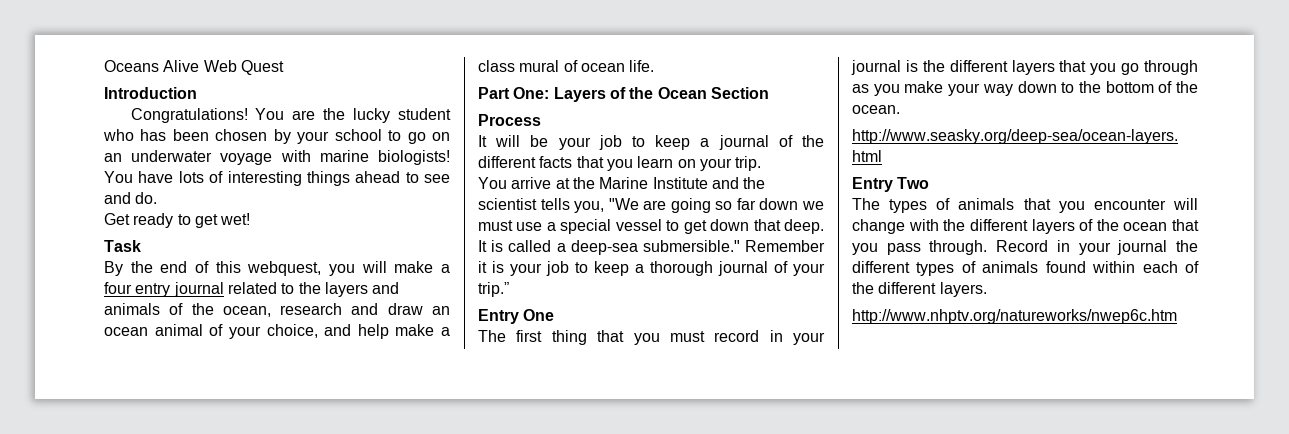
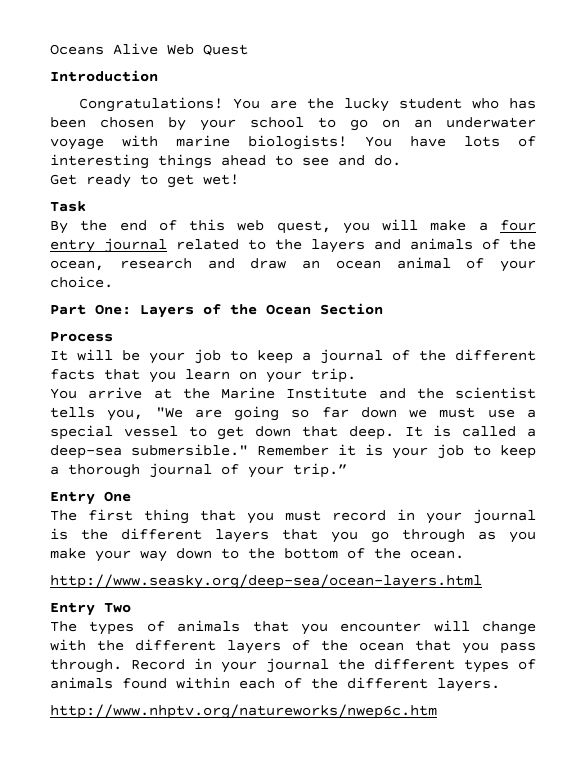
- By the end of this webquest, you will make a four entry journal related to the layers and animals of the ocean, research and draw an ocean animal of your choice, and help make a class mural of ocean life.
+ By the end of this web quest, you will make a four entry journal related to the layers and animals of the ocean, research and draw an ocean animal of your choice.

